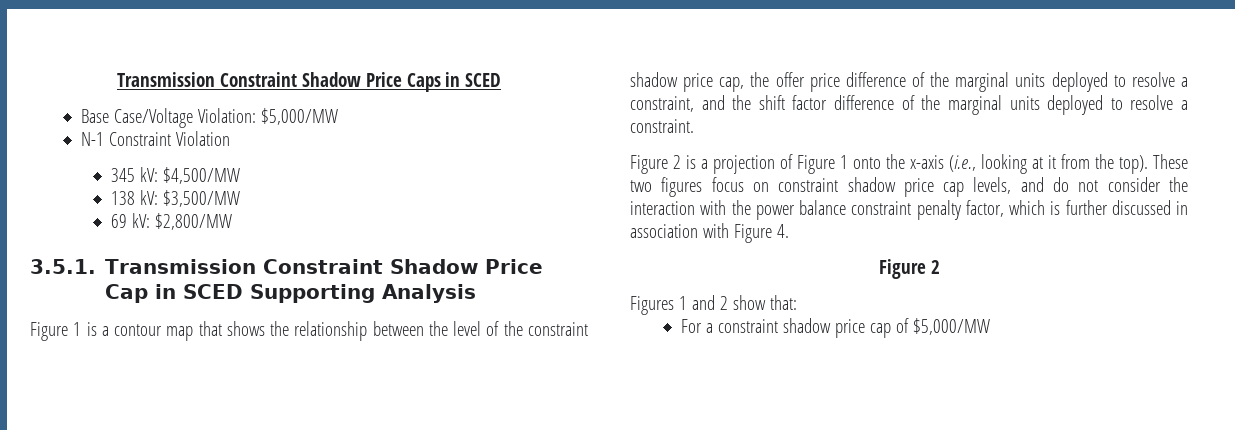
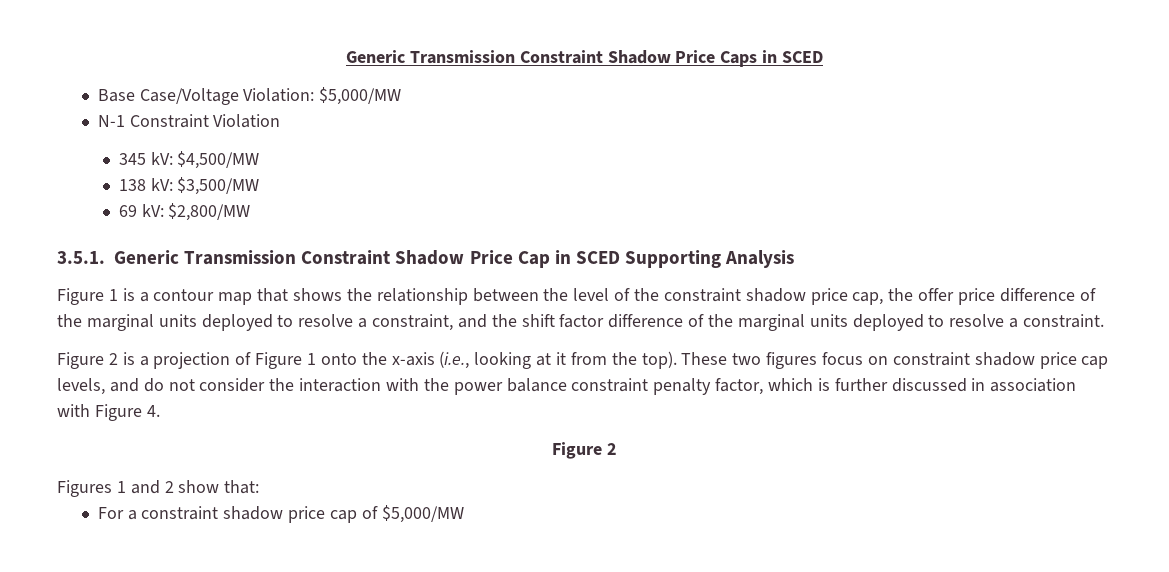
- Transmission Constraint Shadow Price Caps in SCED
+ Generic Transmission Constraint Shadow Price Caps in SCED
- 3.5.1. Transmission Constraint Shadow Price Cap in SCED Supporting Analysis
+ 3.5.1. Generic Transmission Constraint Shadow Price Cap in SCED Supporting Analysis

